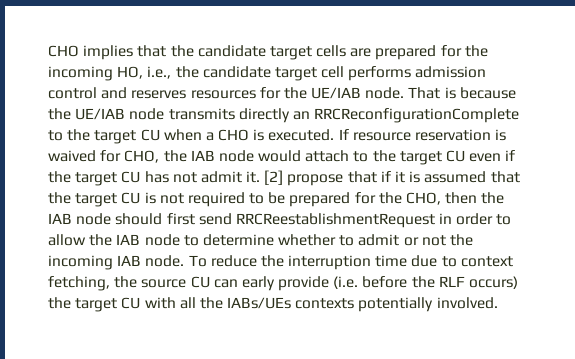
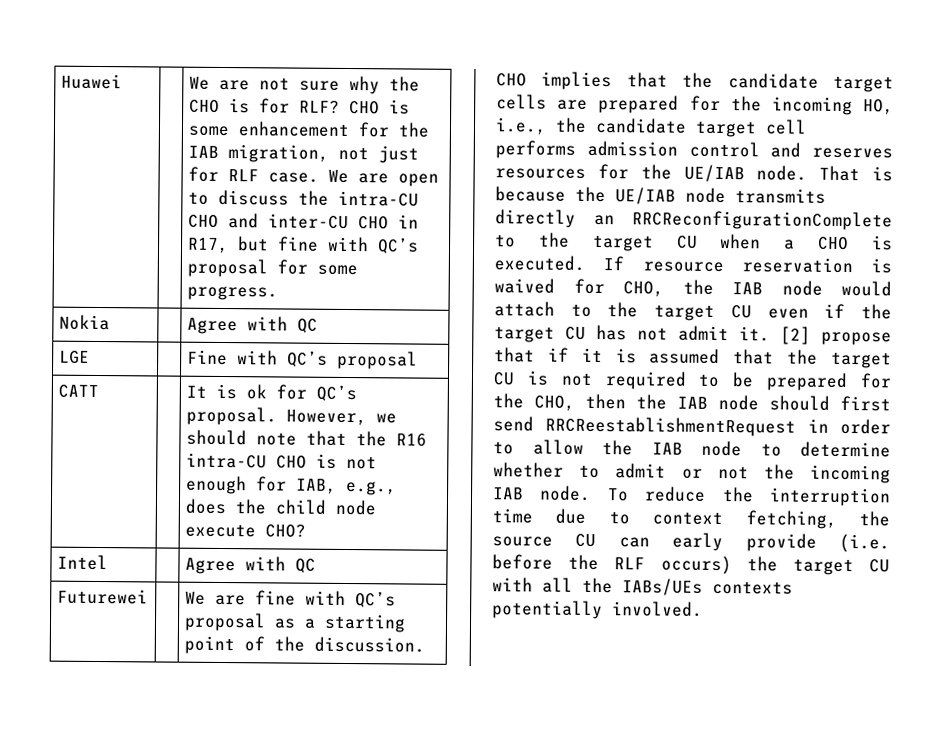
+ Huawei | | We are not sure why the CHO is for RLF? CHO is some enhancement for the IAB migration, not just for RLF case. We are open to discuss the intra-CU CHO and inter-CU CHO in R17, but fine with QC’s proposal for some progress.
+ Nokia | | Agree with QC
+ LGE | | Fine with QC’s proposal
+ CATT | | It is ok for QC’s proposal. However, we should note that the R16 intra-CU CHO is not enough for IAB, e.g., does the child node execute CHO?
+ Intel | | Agree with QC
+ Futurewei | | We are fine with QC’s proposal as a starting point of the discussion.

